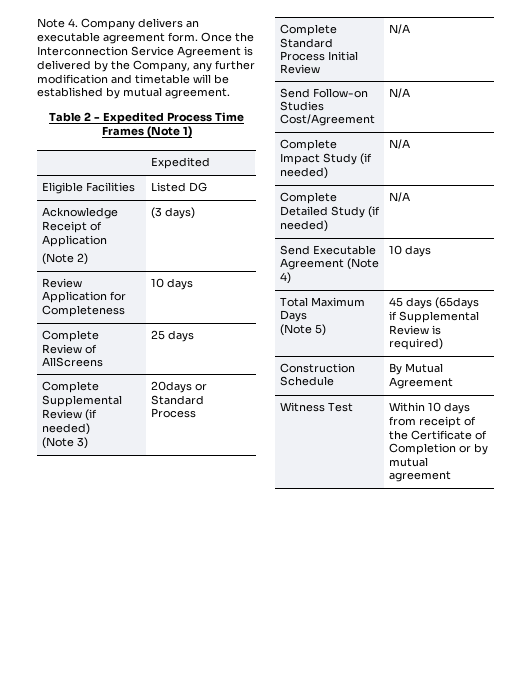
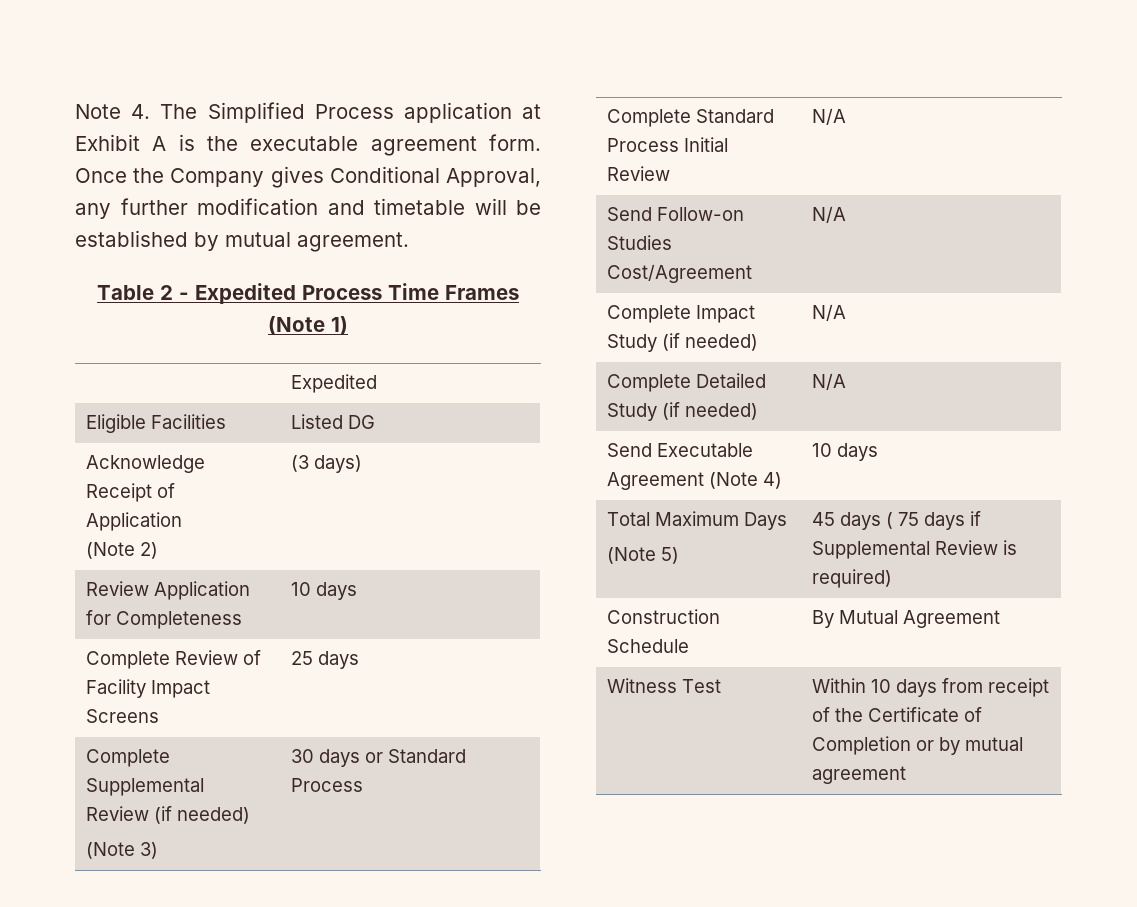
- Note 4. Company delivers an executable agreement form.
+ Note 4. The Simplified Process application at Exhibit A is the executable agreement form.
- Once the Interconnection Service Agreement is delivered by the Company, any further modification and timetable will be established by mutual agreement.
+ Once the Company gives Conditional Approval, any further modification and timetable will be established by mutual agreement.
- Complete Review of AllScreens | 25 days
+ Complete Review of Facility Impact Screens | 25 days
  Complete Supplemental Review (if needed)
- (Note 3) | 20days or Standard Process
+ (Note 3) | 30 days or Standard Process
  Total Maximum Days
- (Note 5) | 45 days (65days if Supplemental Review is required)
+ (Note 5) | 45 days ( 75 days if Supplemental Review is required)

